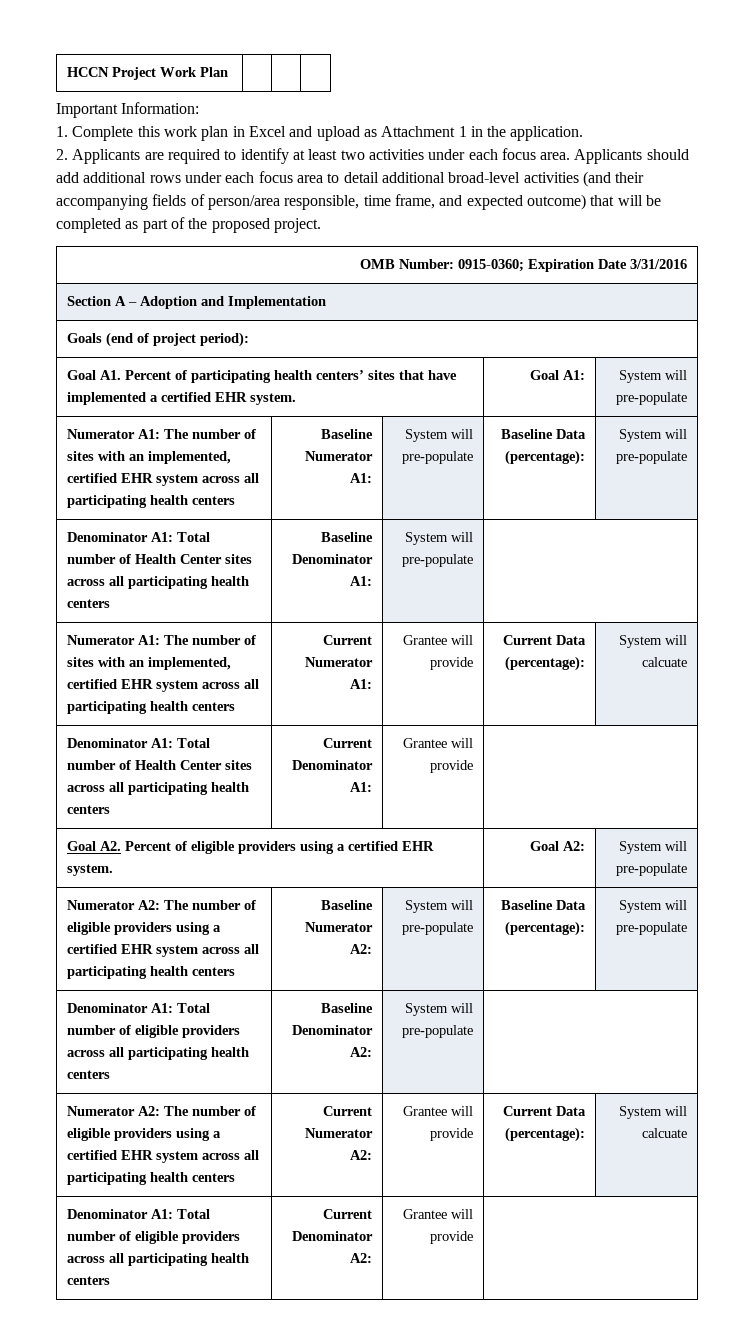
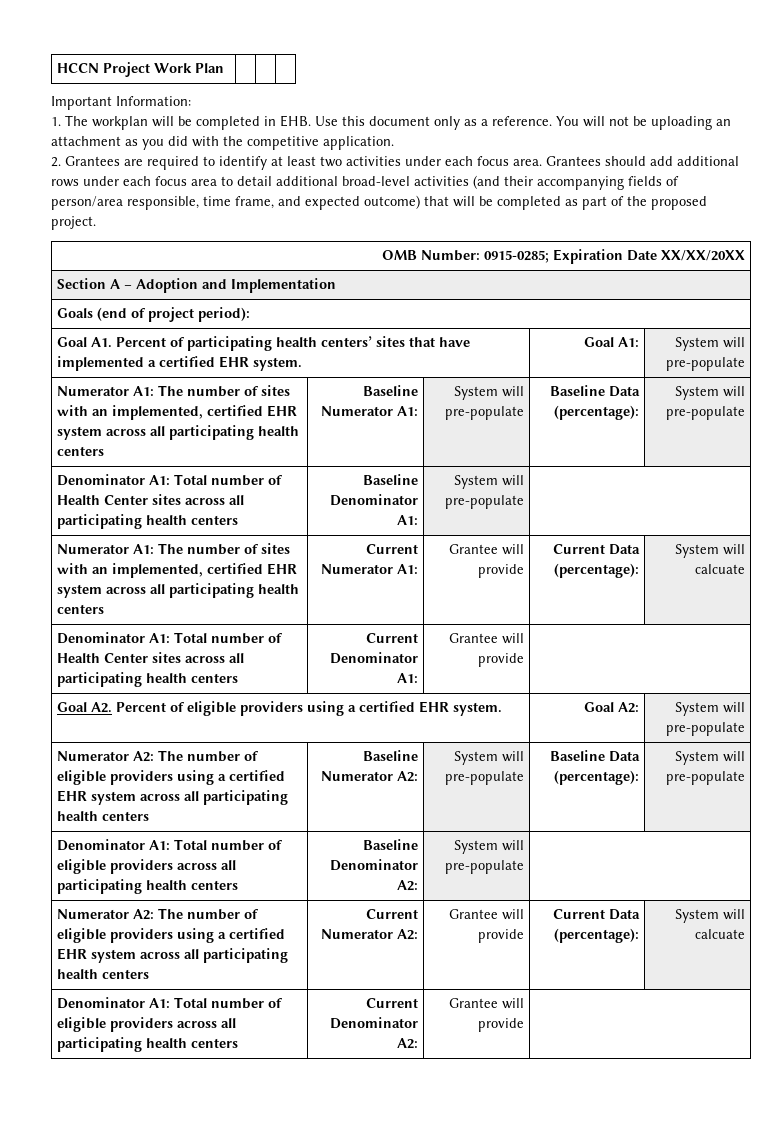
- 1. Complete this work plan in Excel and upload as Attachment 1 in the application.
+ 1. The workplan will be completed in EHB. Use this document only as a reference. You will not be uploading an attachment as you did with the competitive application.
- 2. Applicants are required to identify at least two activities under each focus area.
+ 2. Grantees are required to identify at least two activities under each focus area.
- Applicants should add additional rows under each focus area to detail additional broad-level activities (and their accompanying fields of person/area responsible, time frame, and expected outcome) that will be completed as part of the proposed project.
+ Grantees should add additional rows under each focus area to detail additional broad-level activities (and their accompanying fields of person/area responsible, time frame, and expected outcome) that will be completed as part of the proposed project.
- OMB Number: 0915-0360; Expiration Date 3/31/2016
+ OMB Number: 0915-0285; Expiration Date XX/XX/20XX

